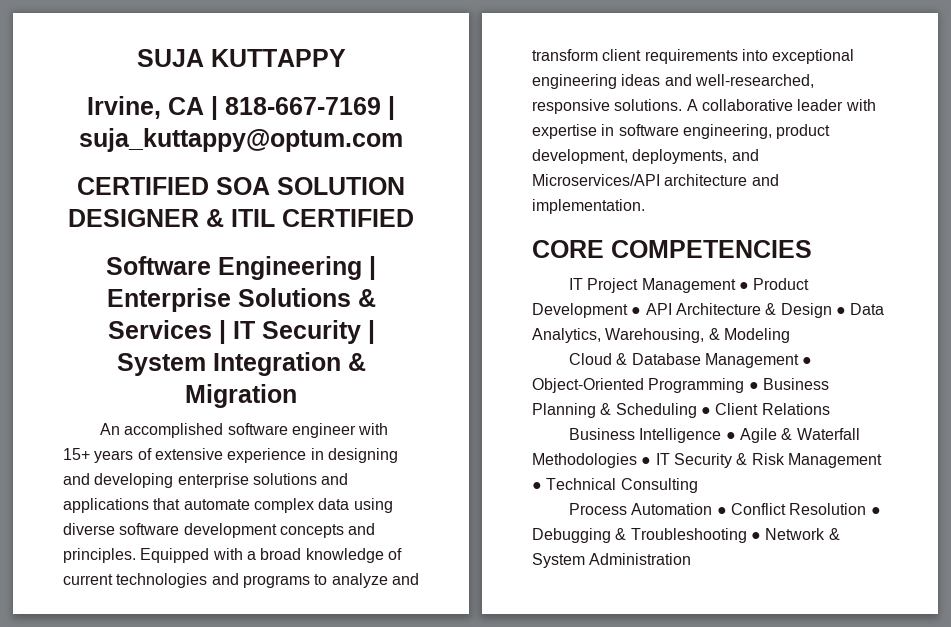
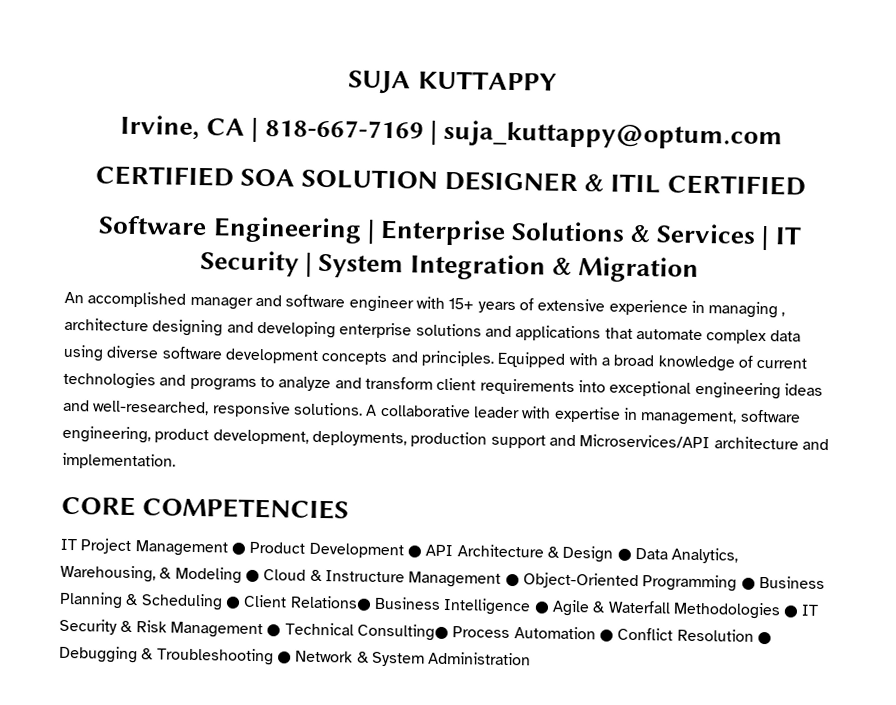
- An accomplished software engineer with 15+ years of extensive experience in designing and developing enterprise solutions and applications that automate complex data using diverse software development concepts and principles.
+ An accomplished manager and software engineer with 15+ years of extensive experience in managing , architecture designing and developing enterprise solutions and applications that automate complex data using diverse software development concepts and principles.
- A collaborative leader with expertise in software engineering, product development, deployments, and Microservices/API architecture and implementation.
+ A collaborative leader with expertise in management, software engineering, product development, deployments, production support and Microservices/API architecture and implementation.
- IT Project Management ● Product Development ● API Architecture & Design ● Data Analytics, Warehousing, & Modeling
- Cloud & Database Management ● Object-Oriented Programming ● Business Planning & Scheduling ● Client Relations
- Business Intelligence ● Agile & Waterfall Methodologies ● IT Security & Risk Management ● Technical Consulting
- Process Automation ● Conflict Resolution ● Debugging & Troubleshooting ● Network & System Administration
+ IT Project Management ● Product Development ● API Architecture & Design ● Data Analytics, Warehousing, & Modeling ● Cloud & Instructure Management ● Object-Oriented Programming ● Business Planning & Scheduling ● Client Relations● Business Intelligence ● Agile & Waterfall Methodologies ● IT Security & Risk Management ● Technical Consulting● Process Automation ● Conflict Resolution ● Debugging & Troubleshooting ● Network & System Administration

